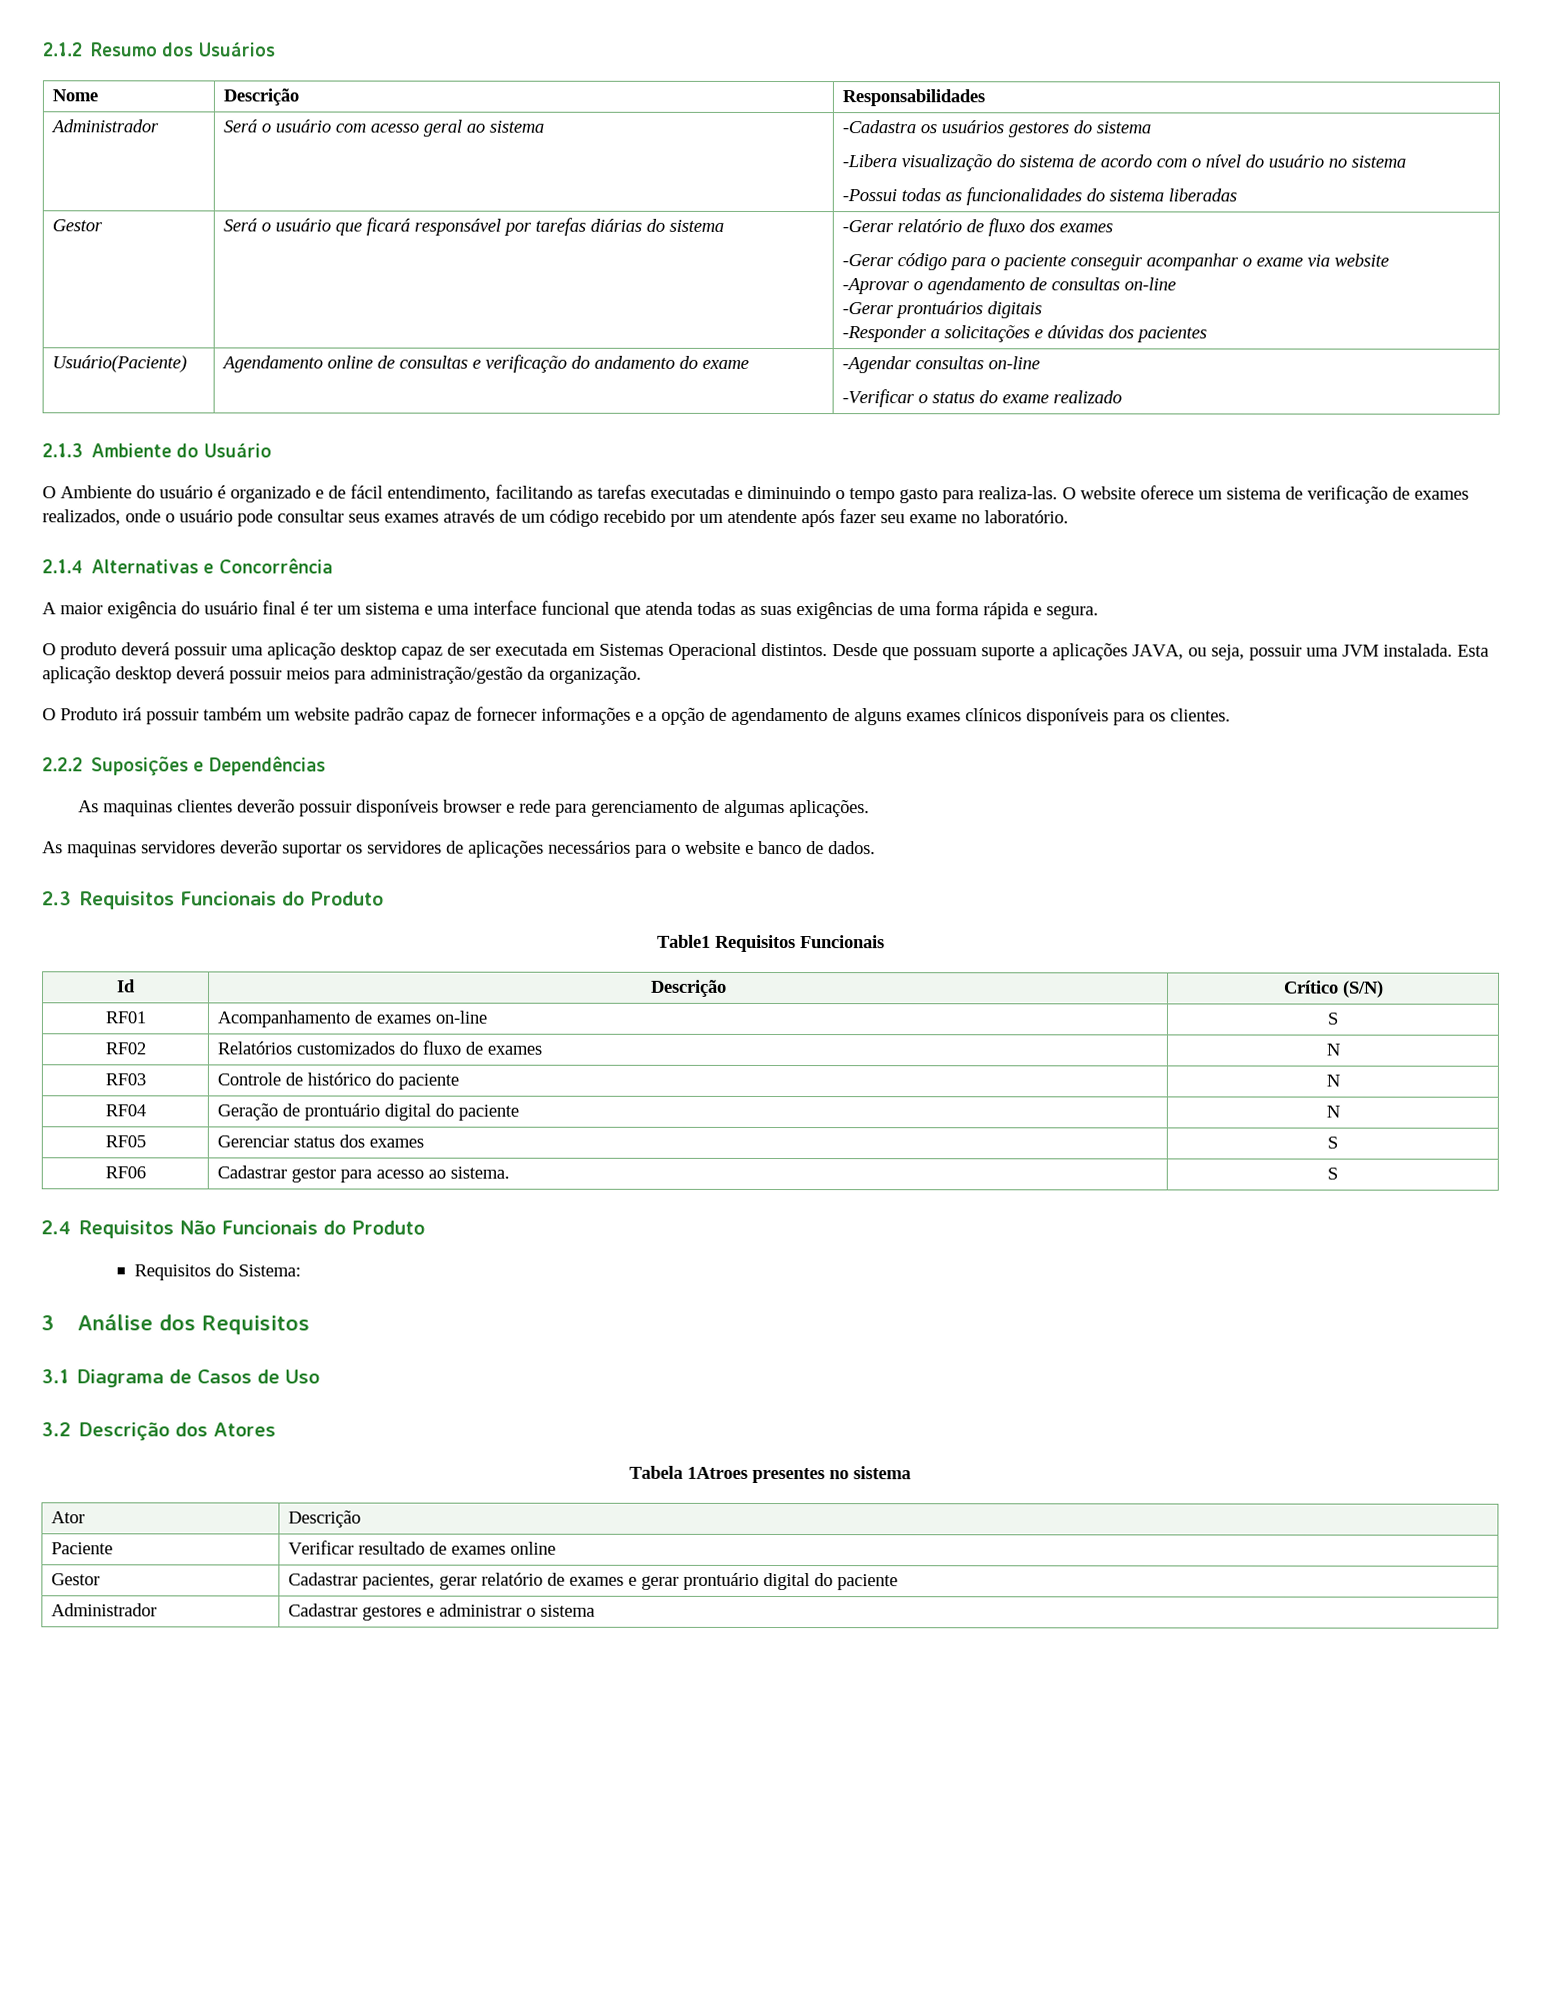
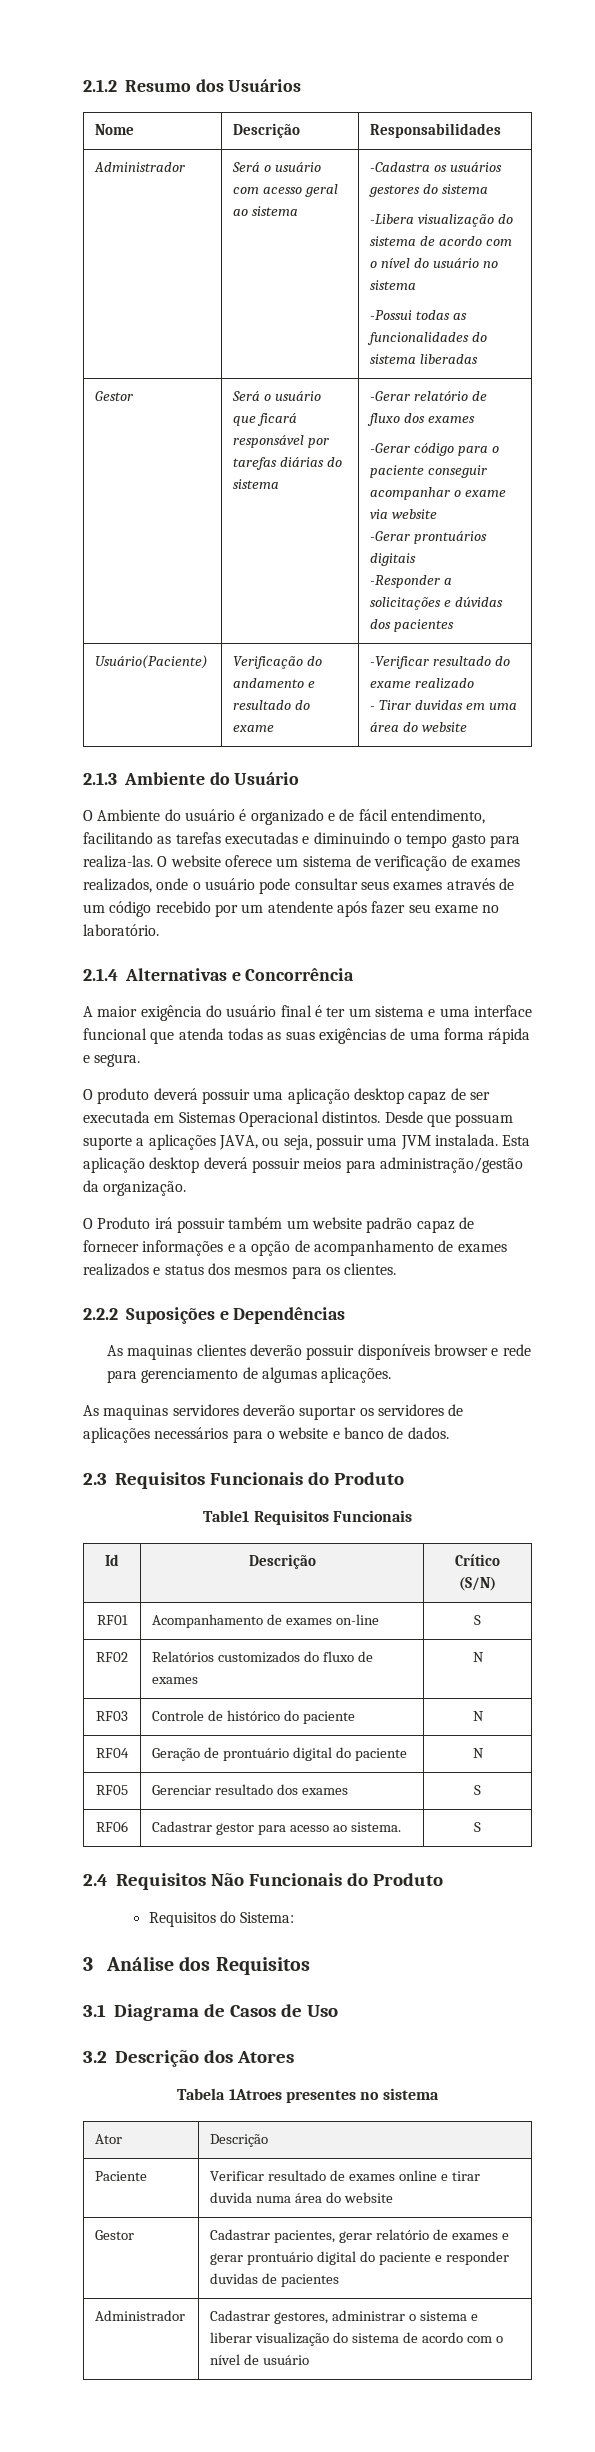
- -Aprovar o agendamento de consultas on-line
- Usuário(Paciente) | Agendamento online de consultas e verificação do andamento do exame | -Agendar consultas on-line
- -Verificar o status do exame realizado
+ Usuário(Paciente) | Verificação do andamento e resultado do exame | -Verificar resultado do exame realizado
+ - Tirar duvidas em uma área do website
- O Produto irá possuir também um website padrão capaz de fornecer informações e a opção de agendamento de alguns exames clínicos disponíveis para os clientes.
+ O Produto irá possuir também um website padrão capaz de fornecer informações e a opção de acompanhamento de exames realizados e status dos mesmos para os clientes.
- RF05 | Gerenciar status dos exames | S
+ RF05 | Gerenciar resultado dos exames | S
- Paciente | Verificar resultado de exames online
+ Paciente | Verificar resultado de exames online e tirar duvida numa área do website
- Gestor | Cadastrar pacientes, gerar relatório de exames e gerar prontuário digital do paciente
+ Gestor | Cadastrar pacientes, gerar relatório de exames e gerar prontuário digital do paciente e responder duvidas de pacientes
- Administrador | Cadastrar gestores e administrar o sistema
+ Administrador | Cadastrar gestores, administrar o sistema e liberar visualização do sistema de acordo com o nível de usuário

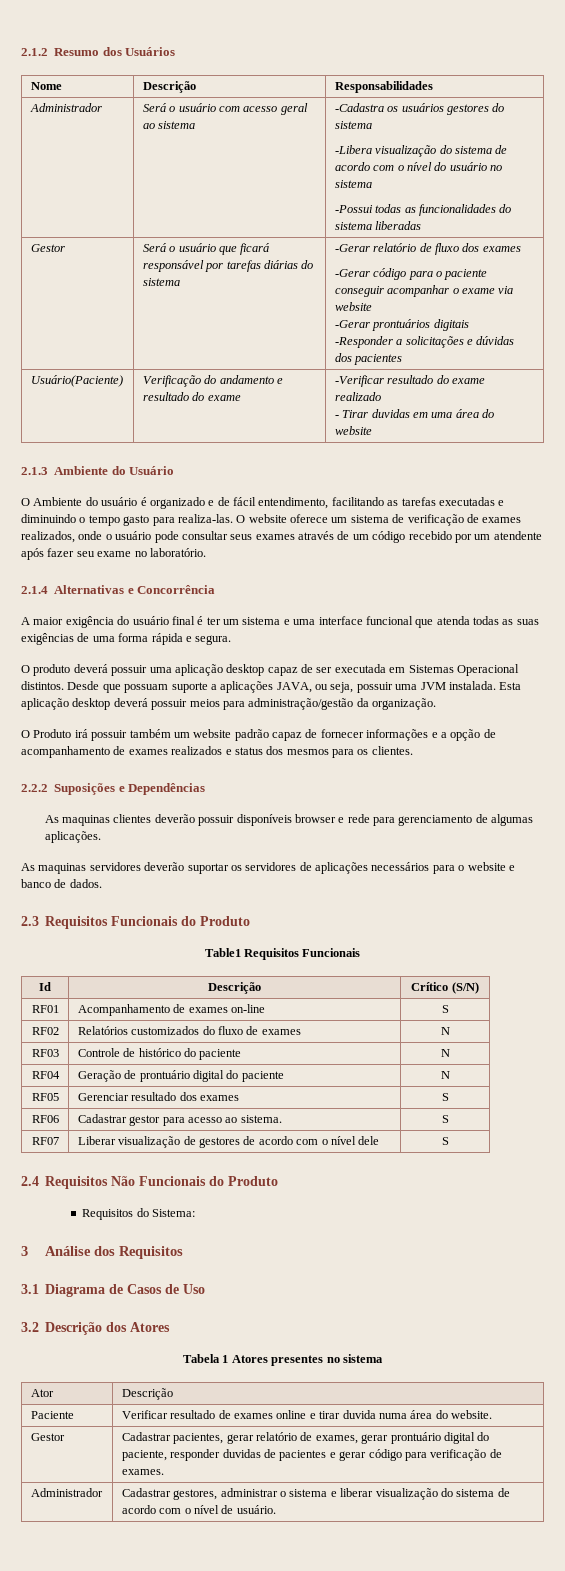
+ RF07 | Liberar visualização de gestores de acordo com o nível dele | S
- Tabela 1Atroes presentes no sistema
+ Tabela 1 Atores presentes no sistema
- Paciente | Verificar resultado de exames online e tirar duvida numa área do website
+ Paciente | Verificar resultado de exames online e tirar duvida numa área do website.
- Gestor | Cadastrar pacientes, gerar relatório de exames e gerar prontuário digital do paciente e responder duvidas de pacientes
+ Gestor | Cadastrar pacientes, gerar relatório de exames, gerar prontuário digital do paciente, responder duvidas de pacientes e gerar código para verificação de exames.
- Administrador | Cadastrar gestores, administrar o sistema e liberar visualização do sistema de acordo com o nível de usuário
+ Administrador | Cadastrar gestores, administrar o sistema e liberar visualização do sistema de acordo com o nível de usuário.

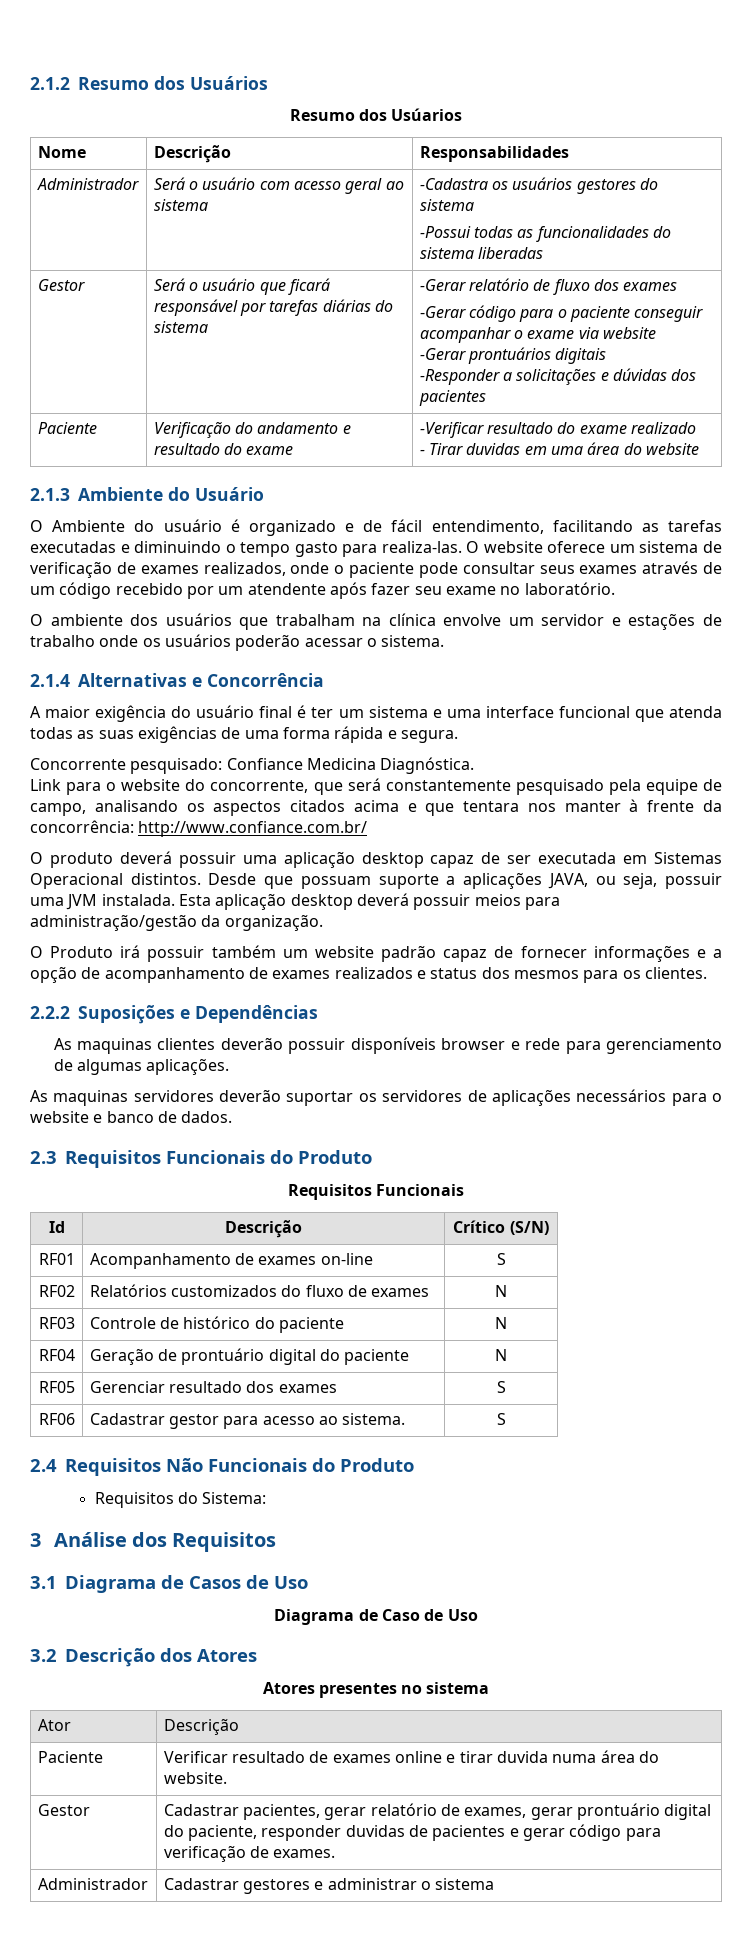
+ Resumo dos Usúarios
  Administrador | Será o usuário com acesso geral ao sistema | -Cadastra os usuários gestores do sistema
- -Libera visualização do sistema de acordo com o nível do usuário no sistema
- Usuário(Paciente) | Verificação do andamento e resultado do exame | -Verificar resultado do exame realizado
+ Paciente | Verificação do andamento e resultado do exame | -Verificar resultado do exame realizado
- O website oferece um sistema de verificação de exames realizados, onde o usuário pode consultar seus exames através de um código recebido por um atendente após fazer seu exame no laboratório.
+ O website oferece um sistema de verificação de exames realizados, onde o paciente pode consultar seus exames através de um código recebido por um atendente após fazer seu exame no laboratório.
+ O ambiente dos usuários que trabalham na clínica envolve um servidor e estações de trabalho onde os usuários poderão acessar o sistema.
+ Concorrente pesquisado: Confiance Medicina Diagnóstica.
+ Link para o website do concorrente, que será constantemente pesquisado pela equipe de campo, analisando os aspectos citados acima e que tentara nos manter à frente da concorrência: http://www.confiance.com.br/
  2.3 Requisitos Funcionais do Produto
- Table1 Requisitos Funcionais
+ Requisitos Funcionais
- RF07 | Liberar visualização de gestores de acordo com o nível dele | S
+ Diagrama de Caso de Uso
- Tabela 1 Atores presentes no sistema
+ Atores presentes no sistema
- Administrador | Cadastrar gestores, administrar o sistema e liberar visualização do sistema de acordo com o nível de usuário.
+ Administrador | Cadastrar gestores e administrar o sistema

